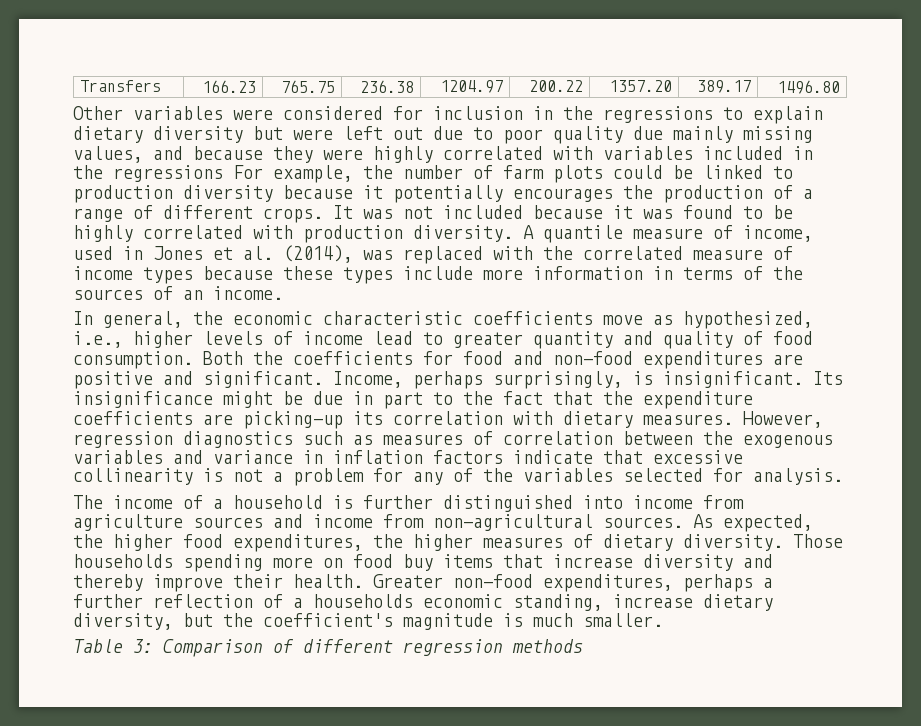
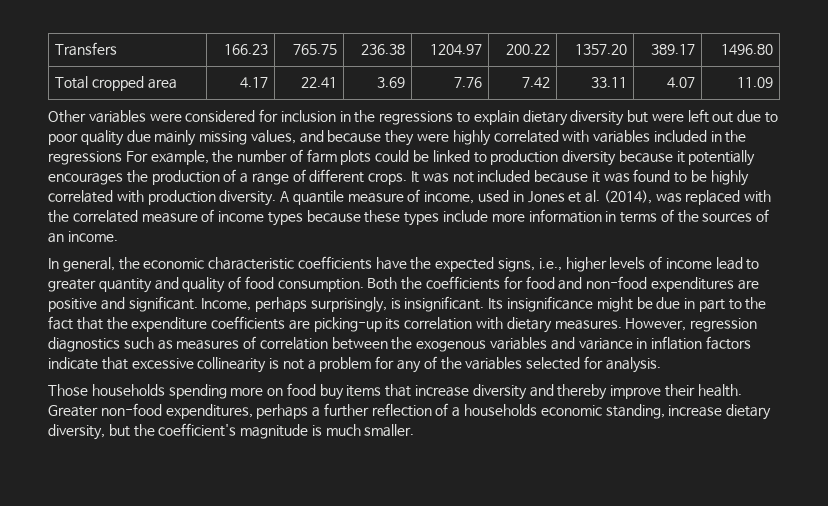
+ Total cropped area | 4.17 | 22.41 | 3.69 | 7.76 | 7.42 | 33.11 | 4.07 | 11.09
- In general, the economic characteristic coefficients move as hypothesized, i.e., higher levels of income lead to greater quantity and quality of food consumption.
+ In general, the economic characteristic coefficients have the expected signs, i.e., higher levels of income lead to greater quantity and quality of food consumption.
- The income of a household is further distinguished into income from agriculture sources and income from non-agricultural sources. As expected, the higher food expenditures, the higher measures of dietary diversity.
- Table 3: Comparison of different regression methods

